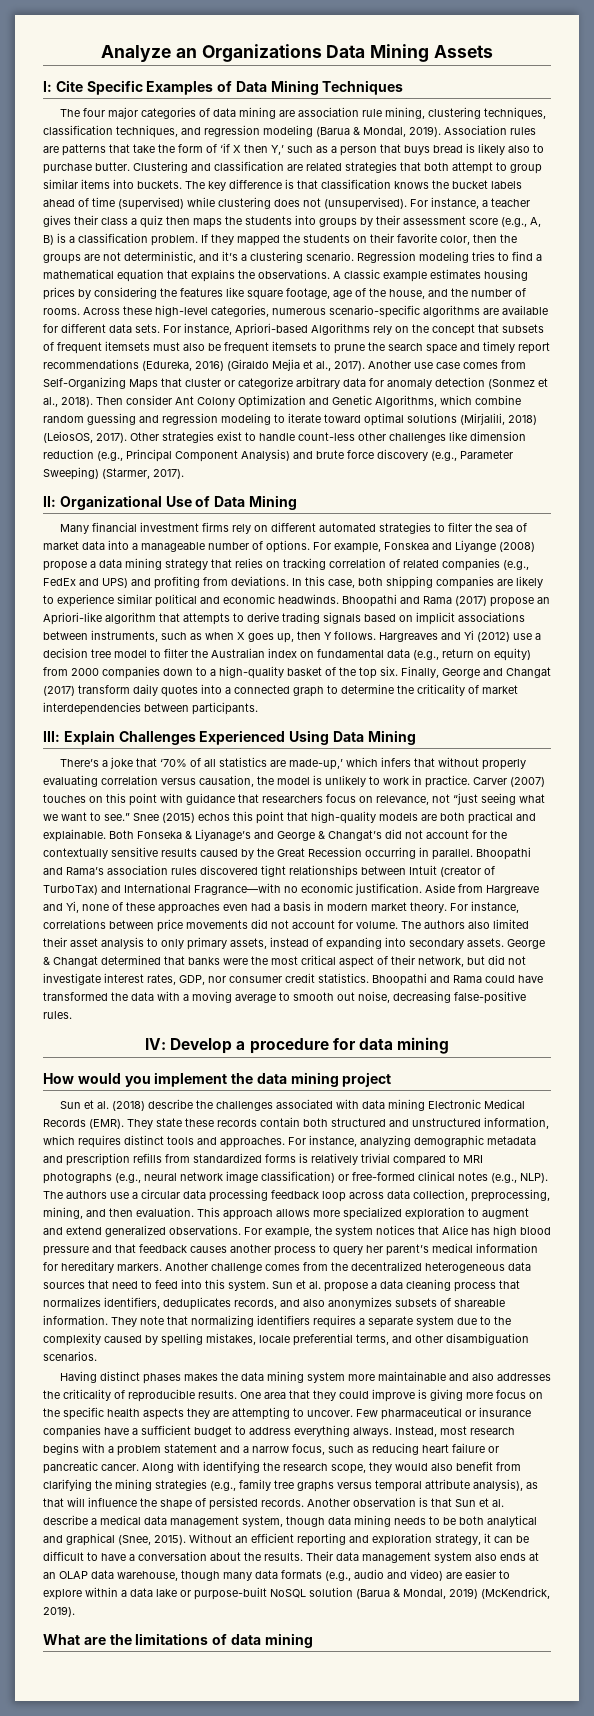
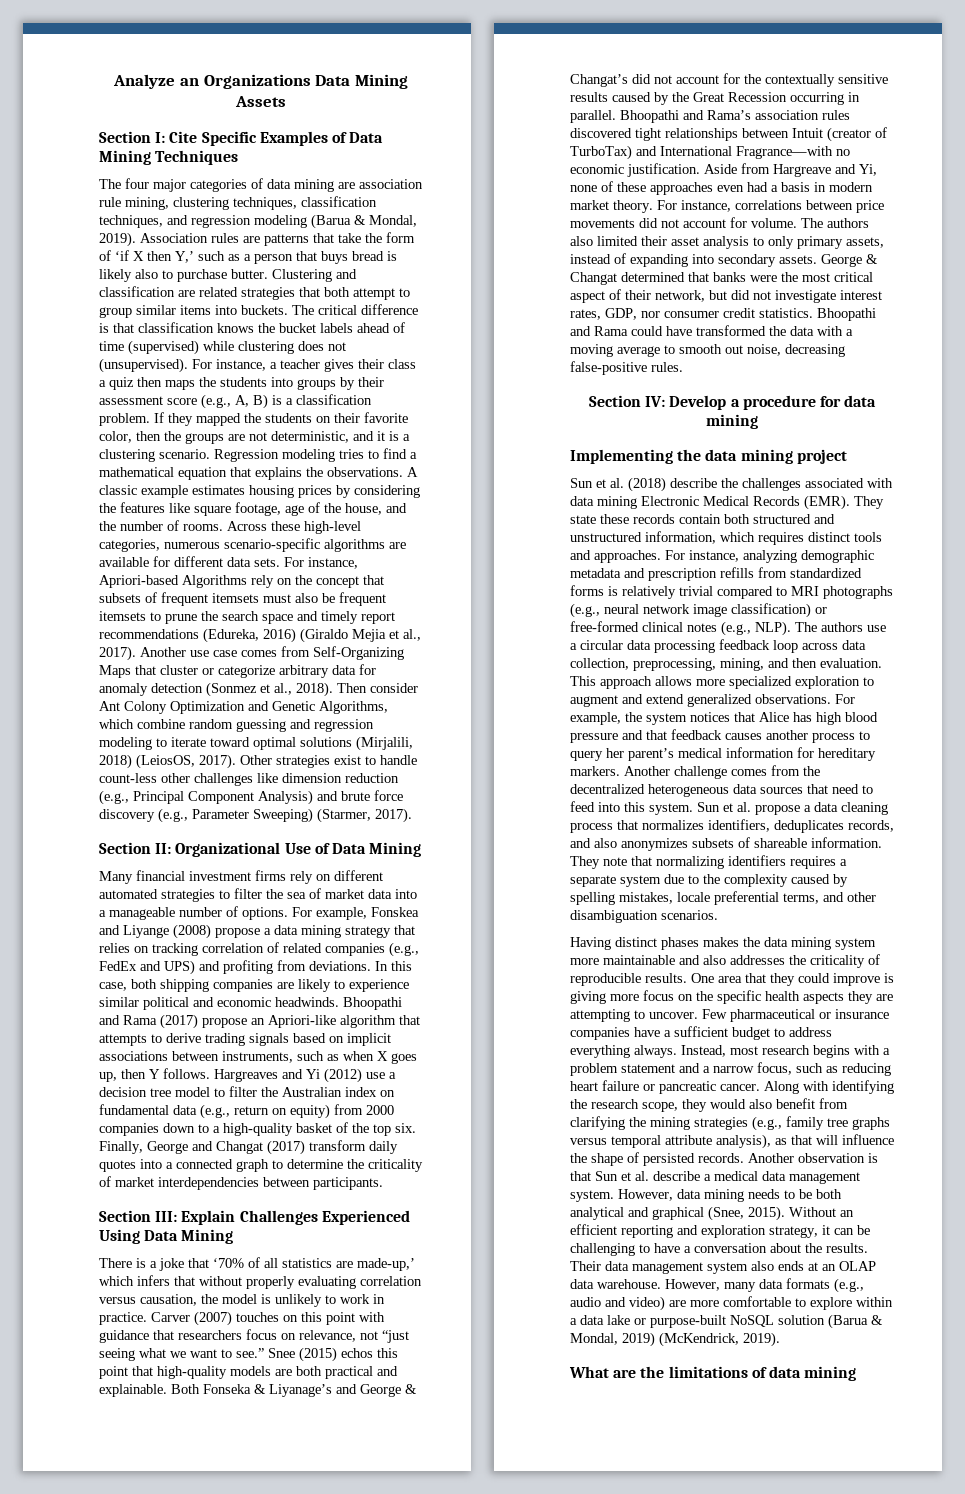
- I: Cite Specific Examples of Data Mining Techniques
+ Section I: Cite Specific Examples of Data Mining Techniques
- The key difference is that classification knows the bucket labels ahead of time (supervised) while clustering does not (unsupervised).
+ The critical difference is that classification knows the bucket labels ahead of time (supervised) while clustering does not (unsupervised).
- If they mapped the students on their favorite color, then the groups are not deterministic, and it’s a clustering scenario.
+ If they mapped the students on their favorite color, then the groups are not deterministic, and it is a clustering scenario.
- II: Organizational Use of Data Mining
+ Section II: Organizational Use of Data Mining
- III: Explain Challenges Experienced Using Data Mining
+ Section III: Explain Challenges Experienced Using Data Mining
- There’s a joke that ‘70% of all statistics are made-up,’ which infers that without properly evaluating correlation versus causation, the model is unlikely to work in practice.
+ There is a joke that ‘70% of all statistics are made-up,’ which infers that without properly evaluating correlation versus causation, the model is unlikely to work in practice.
- IV: Develop a procedure for data mining
+ Section IV: Develop a procedure for data mining
- How would you implement the data mining project
+ Implementing the data mining project
- Another observation is that Sun et al. describe a medical data management system, though data mining needs to be both analytical and graphical (Snee, 2015).
+ Another observation is that Sun et al. describe a medical data management system. However, data mining needs to be both analytical and graphical (Snee, 2015).
- Without an efficient reporting and exploration strategy, it can be difficult to have a conversation about the results.
+ Without an efficient reporting and exploration strategy, it can be challenging to have a conversation about the results.
- Their data management system also ends at an OLAP data warehouse, though many data formats (e.g., audio and video) are easier to explore within a data lake or purpose-built NoSQL solution (Barua & Mondal, 2019) (McKendrick, 2019).
+ Their data management system also ends at an OLAP data warehouse. However, many data formats (e.g., audio and video) are more comfortable to explore within a data lake or purpose-built NoSQL solution (Barua & Mondal, 2019) (McKendrick, 2019).

